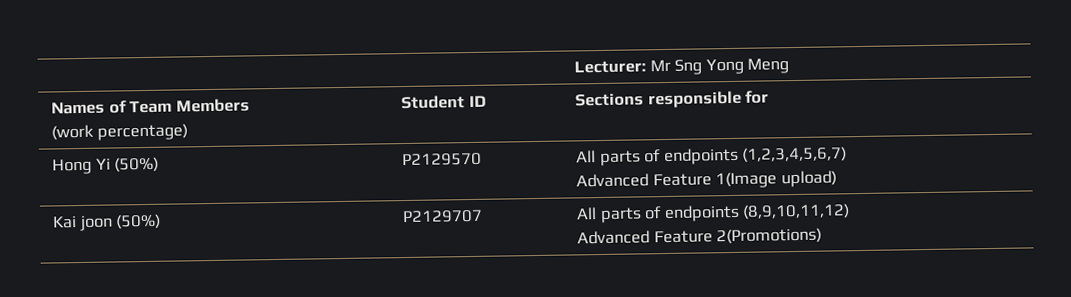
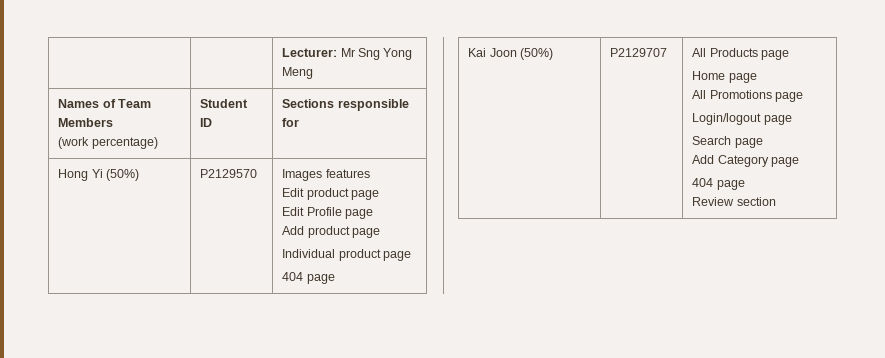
- Hong Yi (50%) | P2129570 | All parts of endpoints (1,2,3,4,5,6,7)
- Advanced Feature 1(Image upload)
+ Hong Yi (50%) | P2129570 | Images features
+ Edit product page
+ Edit Profile page
+ Add product page
+ Individual product page
+ 404 page
- Kai joon (50%) | P2129707 | All parts of endpoints (8,9,10,11,12)
- Advanced Feature 2(Promotions)
+ Kai Joon (50%) | P2129707 | All Products page
+ Home page
+ All Promotions page
+ Login/logout page
+ Search page
+ Add Category page
+ 404 page
+ Review section

